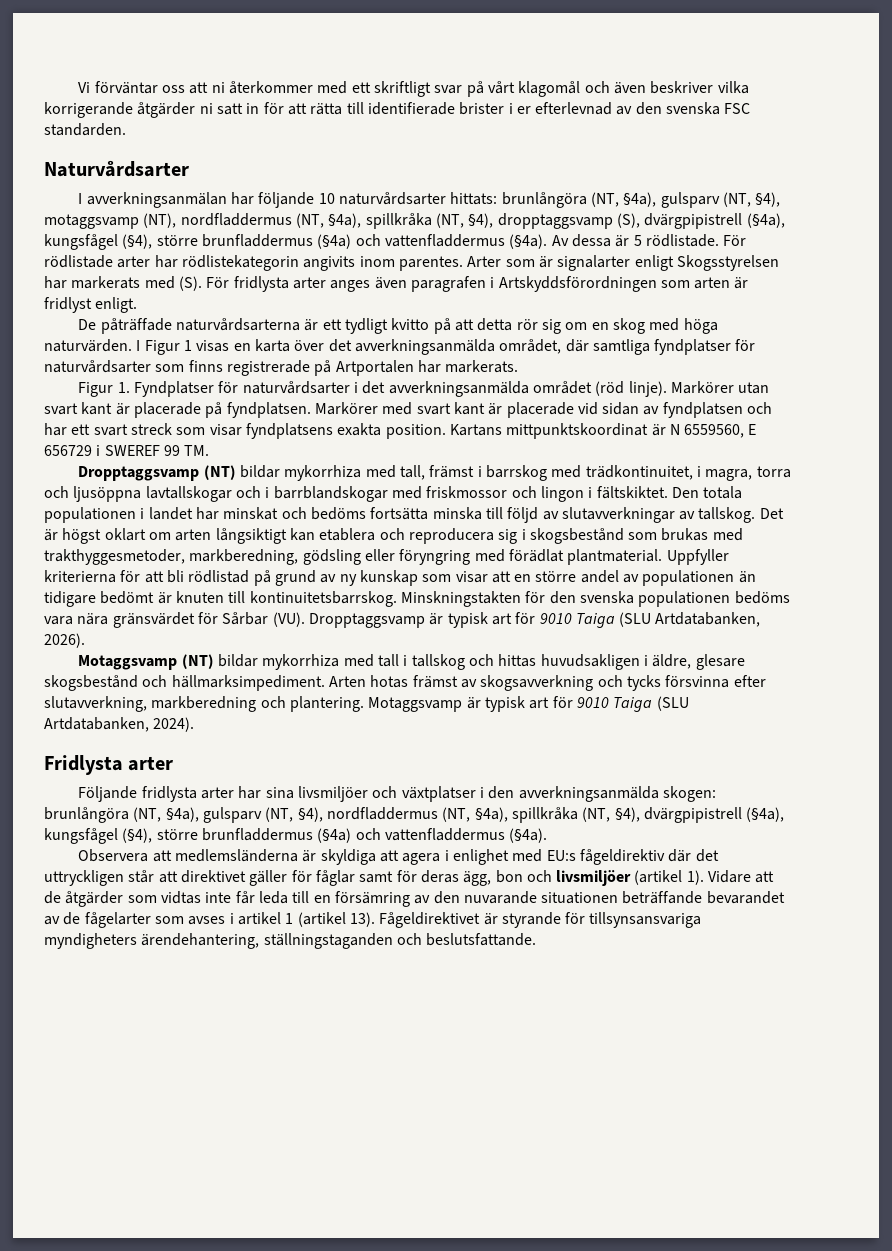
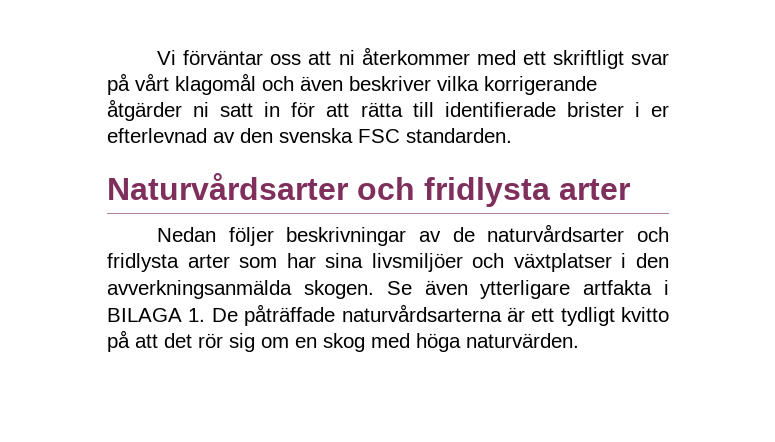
- Naturvårdsarter
- I avverkningsanmälan har följande 10 naturvårdsarter hittats: brunlångöra (NT, §4a), gulsparv (NT, §4), motaggsvamp (NT), nordfladdermus (NT, §4a), spillkråka (NT, §4), dropptaggsvamp (S), dvärgpipistrell (§4a), kungsfågel (§4), större brunfladdermus (§4a) och vattenfladdermus (§4a). Av dessa är 5 rödlistade. För rödlistade arter har rödlistekategorin angivits inom parentes. Arter som är signalarter enligt Skogsstyrelsen har markerats med (S). För fridlysta arter anges även paragrafen i Artskyddsförordningen som arten är fridlyst enligt.
- De påträffade naturvårdsarterna är ett tydligt kvitto på att detta rör sig om en skog med höga naturvärden. I Figur 1 visas en karta över det avverkningsanmälda området, där samtliga fyndplatser för naturvårdsarter som finns registrerade på Artportalen har markerats.
- Figur 1. Fyndplatser för naturvårdsarter i det avverkningsanmälda området (röd linje). Markörer utan svart kant är placerade på fyndplatsen. Markörer med svart kant är placerade vid sidan av fyndplatsen och har ett svart streck som visar fyndplatsens exakta position. Kartans mittpunktskoordinat är N 6559560, E 656729 i SWEREF 99 TM.
- Dropptaggsvamp (NT) bildar mykorrhiza med tall, främst i barrskog med trädkontinuitet, i magra, torra och ljusöppna lavtallskogar och i barrblandskogar med friskmossor och lingon i fältskiktet. Den totala populationen i landet har minskat och bedöms fortsätta minska till följd av slutavverkningar av tallskog. Det är högst oklart om arten långsiktigt kan etablera och reproducera sig i skogsbestånd som brukas med trakthyggesmetoder, markberedning, gödsling eller föryngring med förädlat plantmaterial. Uppfyller kriterierna för att bli rödlistad på grund av ny kunskap som visar att en större andel av populationen än tidigare bedömt är knuten till kontinuitetsbarrskog. Minskningstakten för den svenska populationen bedöms vara nära gränsvärdet för Sårbar (VU). Dropptaggsvamp är typisk art för 9010 Taiga (SLU Artdatabanken, 2026).
- Motaggsvamp (NT) bildar mykorrhiza med tall i tallskog och hittas huvudsakligen i äldre, glesare skogsbestånd och hällmarksimpediment. Arten hotas främst av skogsavverkning och tycks försvinna efter slutavverkning, markberedning och plantering. Motaggsvamp är typisk art för 9010 Taiga (SLU Artdatabanken, 2024).
- Fridlysta arter
- Följande fridlysta arter har sina livsmiljöer och växtplatser i den avverkningsanmälda skogen: brunlångöra (NT, §4a), gulsparv (NT, §4), nordfladdermus (NT, §4a), spillkråka (NT, §4), dvärgpipistrell (§4a), kungsfågel (§4), större brunfladdermus (§4a) och vattenfladdermus (§4a).
- Observera att medlemsländerna är skyldiga att agera i enlighet med EU:s fågeldirektiv där det uttryckligen står att direktivet gäller för fåglar samt för deras ägg, bon och livsmiljöer (artikel 1). Vidare att de åtgärder som vidtas inte får leda till en försämring av den nuvarande situationen beträffande bevarandet av de fågelarter som avses i artikel 1 (artikel 13). Fågeldirektivet är styrande för tillsynsansvariga myndigheters ärendehantering, ställningstaganden och beslutsfattande.
+ Naturvårdsarter och fridlysta arter
+ Nedan följer beskrivningar av de naturvårdsarter och fridlysta arter som har sina livsmiljöer och växtplatser i den avverkningsanmälda skogen. Se även ytterligare artfakta i BILAGA 1. De påträffade naturvårdsarterna är ett tydligt kvitto på att det rör sig om en skog med höga naturvärden.

